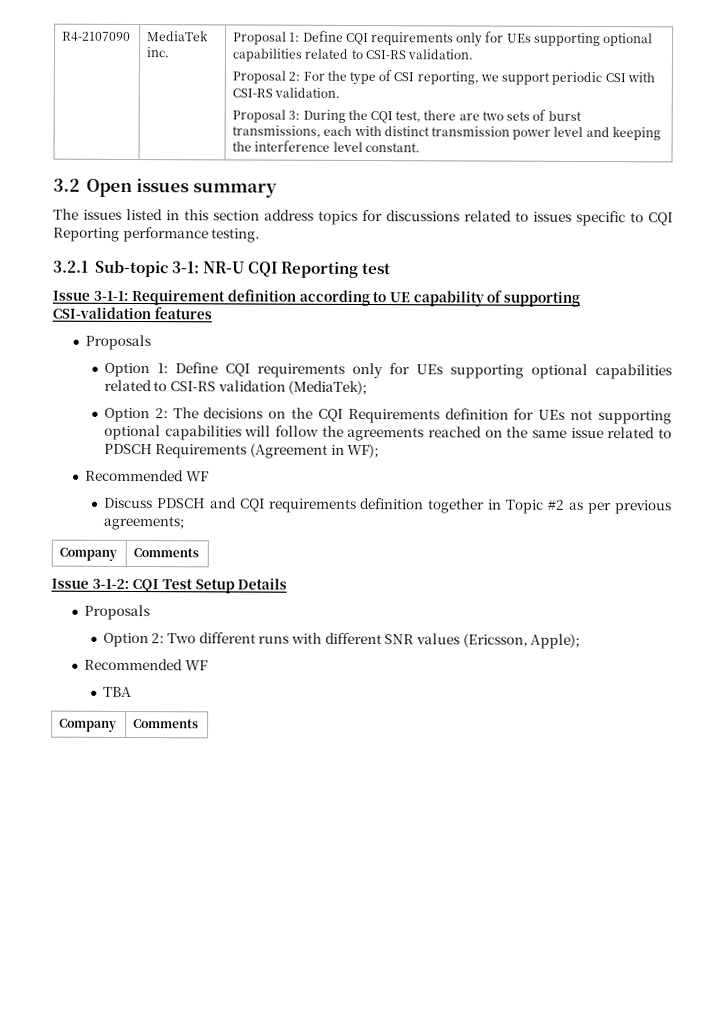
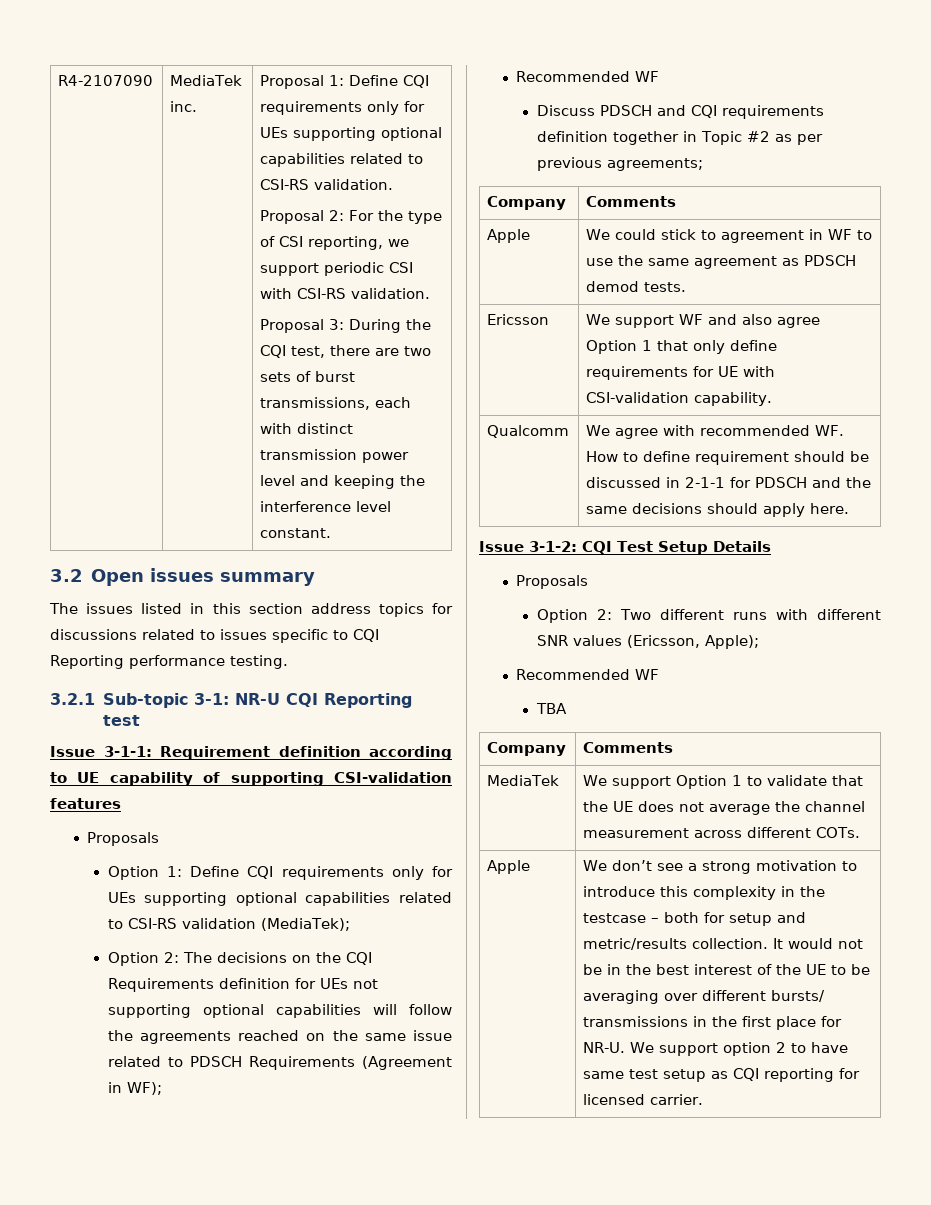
+ Apple | We could stick to agreement in WF to use the same agreement as PDSCH demod tests.
+ Ericsson | We support WF and also agree Option 1 that only define requirements for UE with CSI-validation capability.
+ Qualcomm | We agree with recommended WF. How to define requirement should be discussed in 2-1-1 for PDSCH and the same decisions should apply here.
+ MediaTek | We support Option 1 to validate that the UE does not average the channel measurement across different COTs.
+ Apple | We don’t see a strong motivation to introduce this complexity in the testcase – both for setup and metric/results collection. It would not be in the best interest of the UE to be averaging over different bursts/ transmissions in the first place for NR-U. We support option 2 to have same test setup as CQI reporting for licensed carrier.

